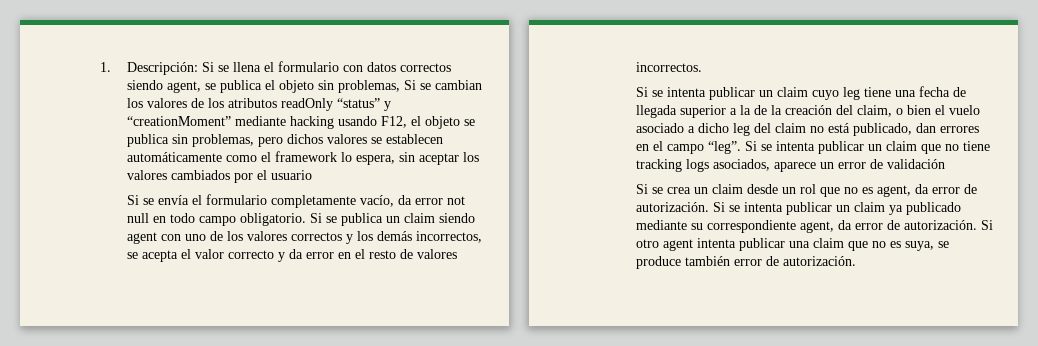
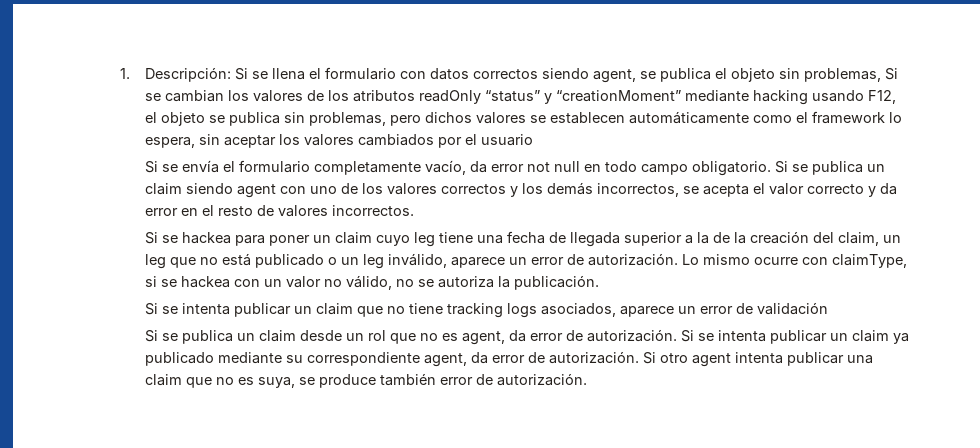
- Si se intenta publicar un claim cuyo leg tiene una fecha de llegada superior a la de la creación del claim, o bien el vuelo asociado a dicho leg del claim no está publicado, dan errores en el campo “leg”. Si se intenta publicar un claim que no tiene tracking logs asociados, aparece un error de validación
+ Si se hackea para poner un claim cuyo leg tiene una fecha de llegada superior a la de la creación del claim, un leg que no está publicado o un leg inválido, aparece un error de autorización. Lo mismo ocurre con claimType, si se hackea con un valor no válido, no se autoriza la publicación.
+ Si se intenta publicar un claim que no tiene tracking logs asociados, aparece un error de validación
- Si se crea un claim desde un rol que no es agent, da error de autorización.
+ Si se publica un claim desde un rol que no es agent, da error de autorización.

